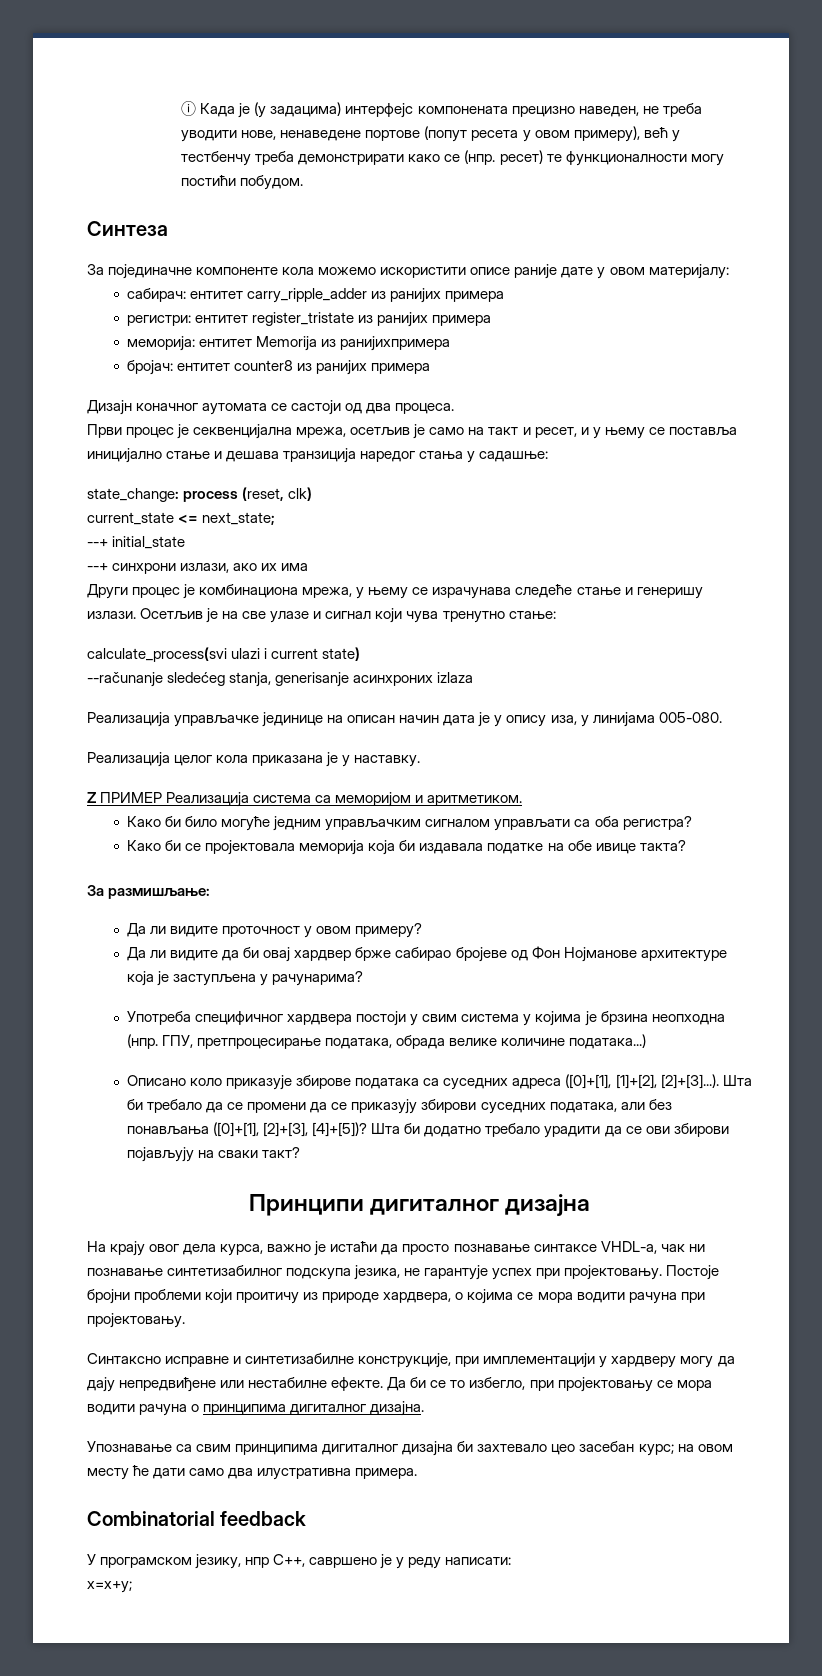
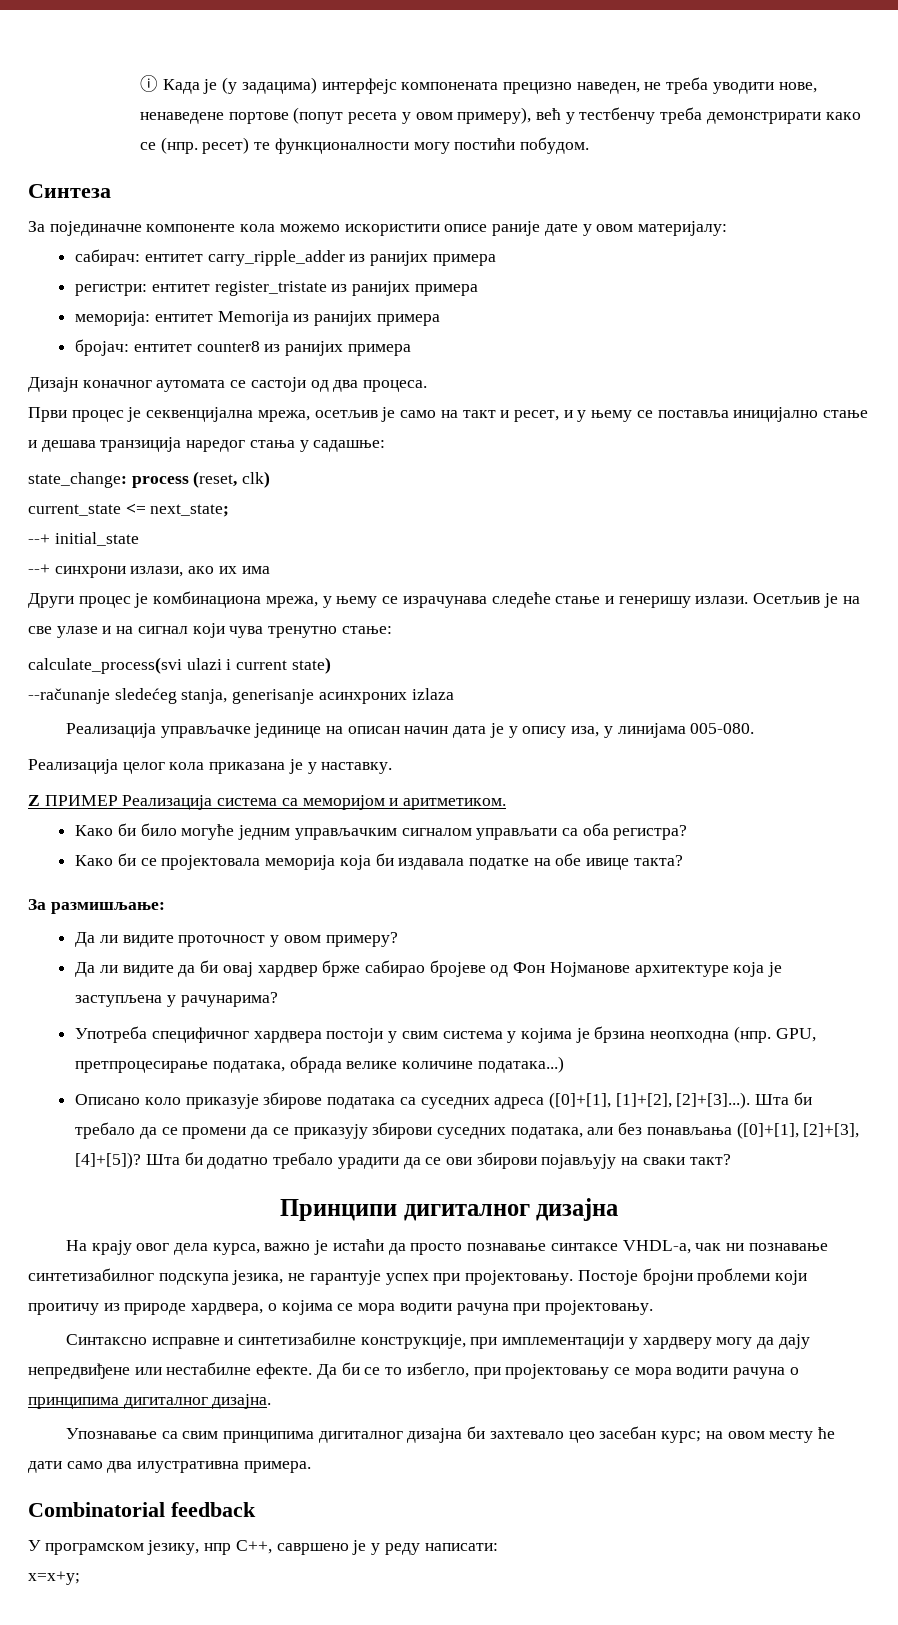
- меморија: ентитет Memorija из ранијихпримера
+ меморија: ентитет Memorija из ранијих примера
- Осетљив је на све улазе и сигнал који чува тренутно стање:
+ Осетљив је на све улазе и на сигнал који чува тренутно стање:
- ГПУ, претпроцесирање података, обрада велике количине података...)
+ GPU, претпроцесирање података, обрада велике количине података...)

